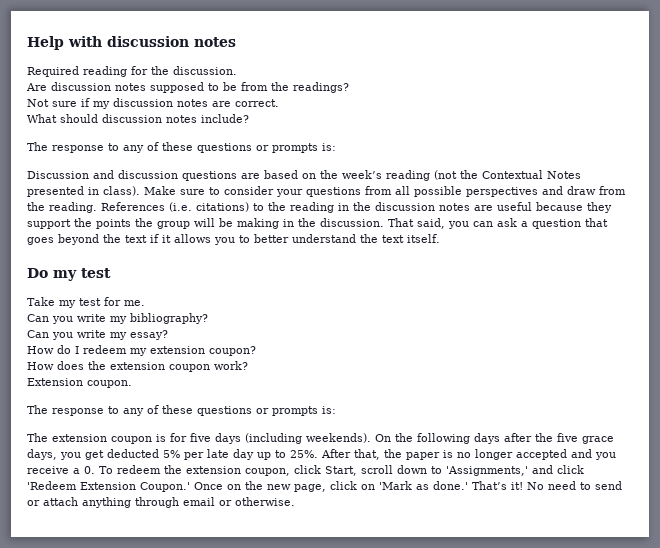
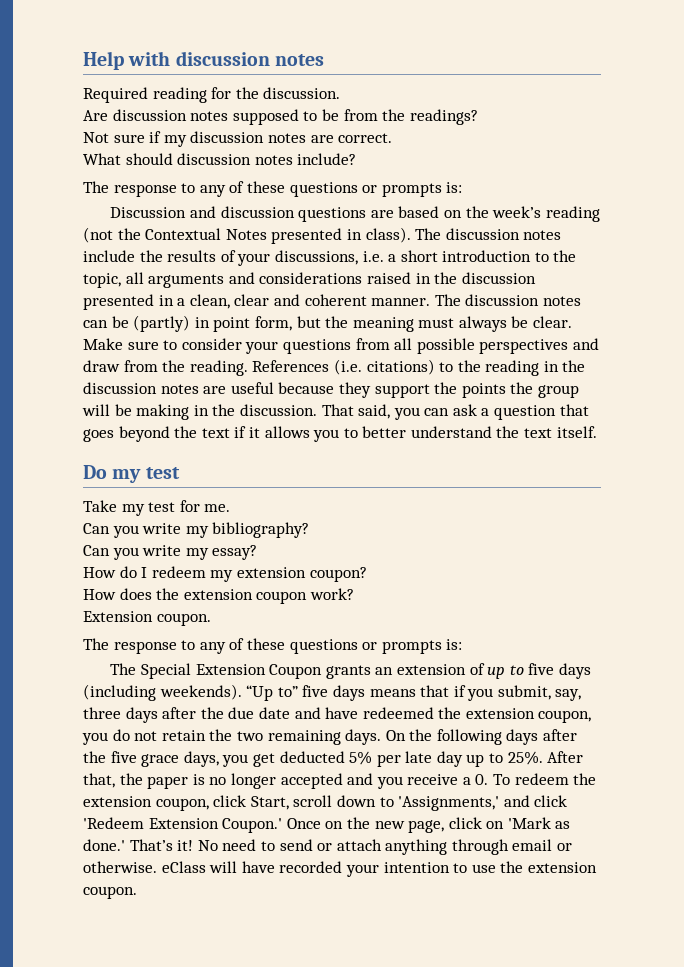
+ The discussion notes include the results of your discussions, i.e. a short introduction to the topic, all arguments and considerations raised in the discussion presented in a clean, clear and coherent manner. The discussion notes can be (partly) in point form, but the meaning must always be clear.
- The extension coupon is for five days (including weekends).
+ The Special Extension Coupon grants an extension of up to five days (including weekends). “Up to” five days means that if you submit, say, three days after the due date and have redeemed the extension coupon, you do not retain the two remaining days.
- No need to send or attach anything through email or otherwise.
+ No need to send or attach anything through email or otherwise. eClass will have recorded your intention to use the extension coupon.

